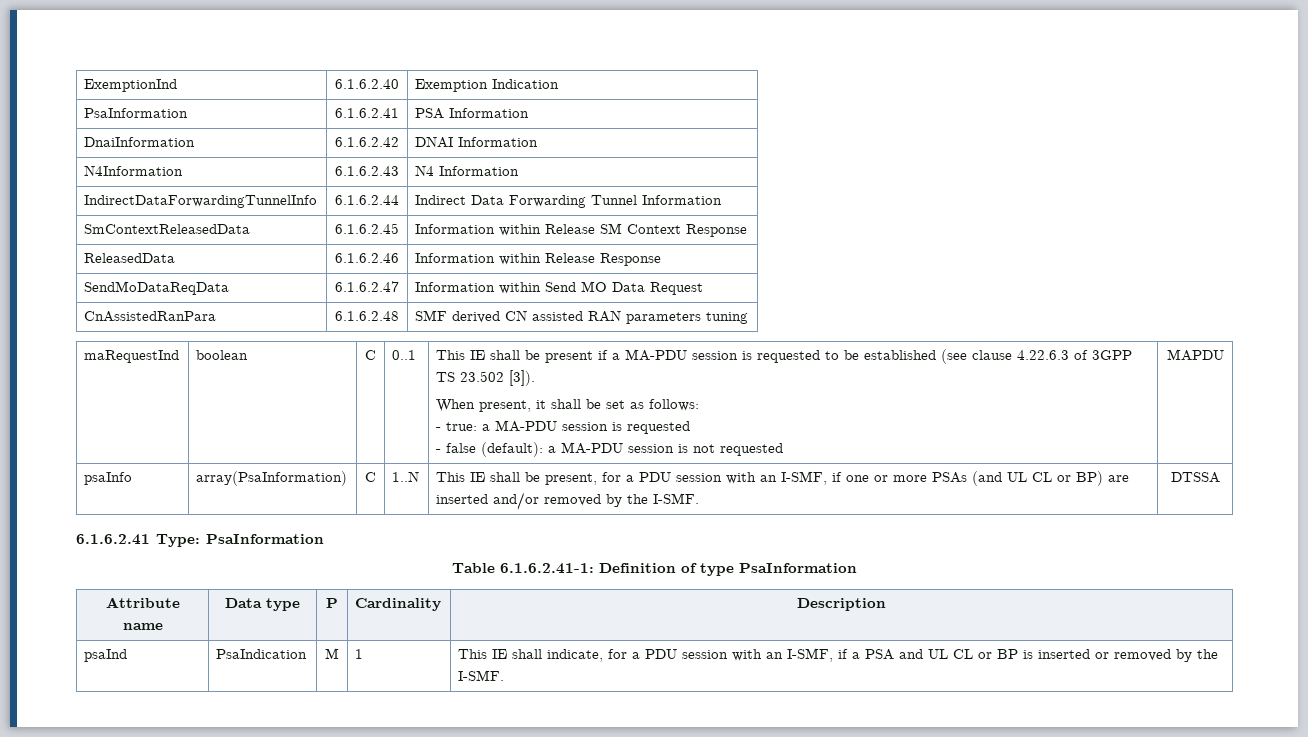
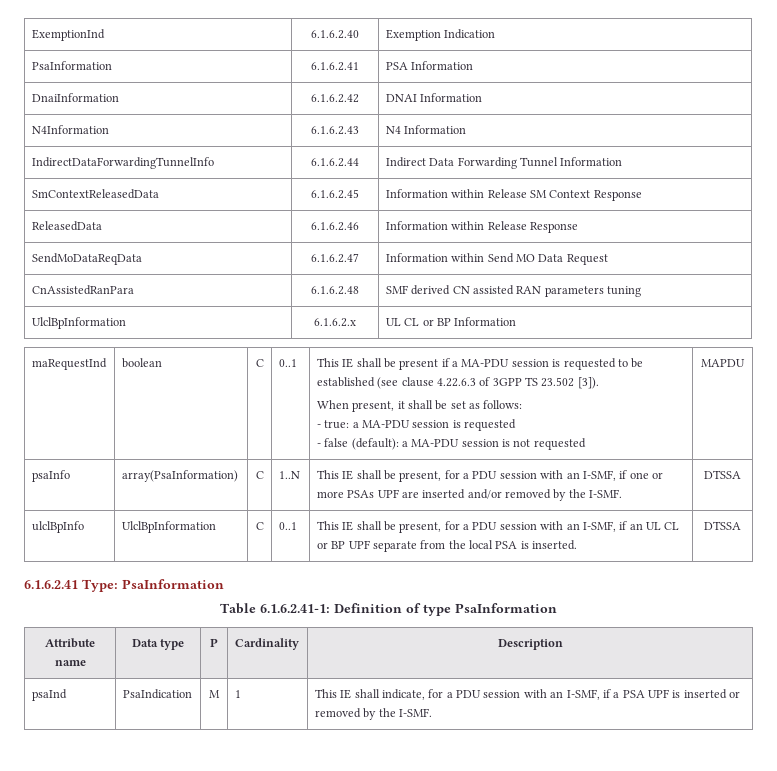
+ UlclBpInformation | 6.1.6.2.x | UL CL or BP Information
- psaInfo | array(PsaInformation) | C | 1..N | This IE shall be present, for a PDU session with an I-SMF, if one or more PSAs (and UL CL or BP) are inserted and/or removed by the I-SMF. | DTSSA
+ psaInfo | array(PsaInformation) | C | 1..N | This IE shall be present, for a PDU session with an I-SMF, if one or more PSAs UPF are inserted and/or removed by the I-SMF. | DTSSA
+ ulclBpInfo | UlclBpInformation | C | 0..1 | This IE shall be present, for a PDU session with an I-SMF, if an UL CL or BP UPF separate from the local PSA is inserted. | DTSSA
- psaInd | PsaIndication | M | 1 | This IE shall indicate, for a PDU session with an I-SMF, if a PSA and UL CL or BP is inserted or removed by the I-SMF.
+ psaInd | PsaIndication | M | 1 | This IE shall indicate, for a PDU session with an I-SMF, if a PSA UPF is inserted or removed by the I-SMF.

